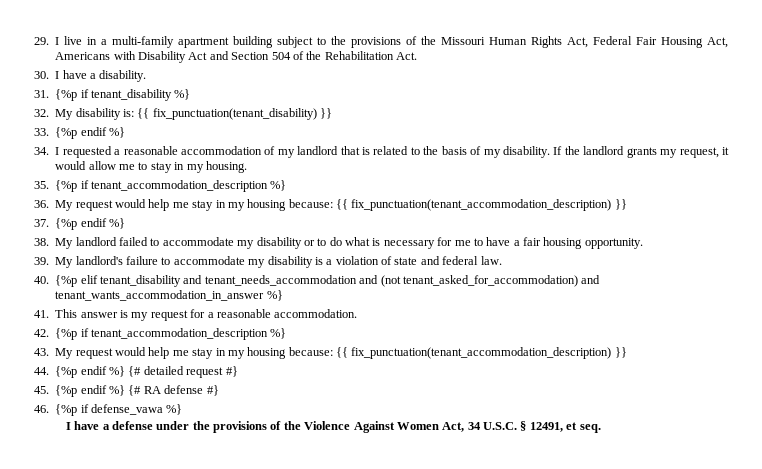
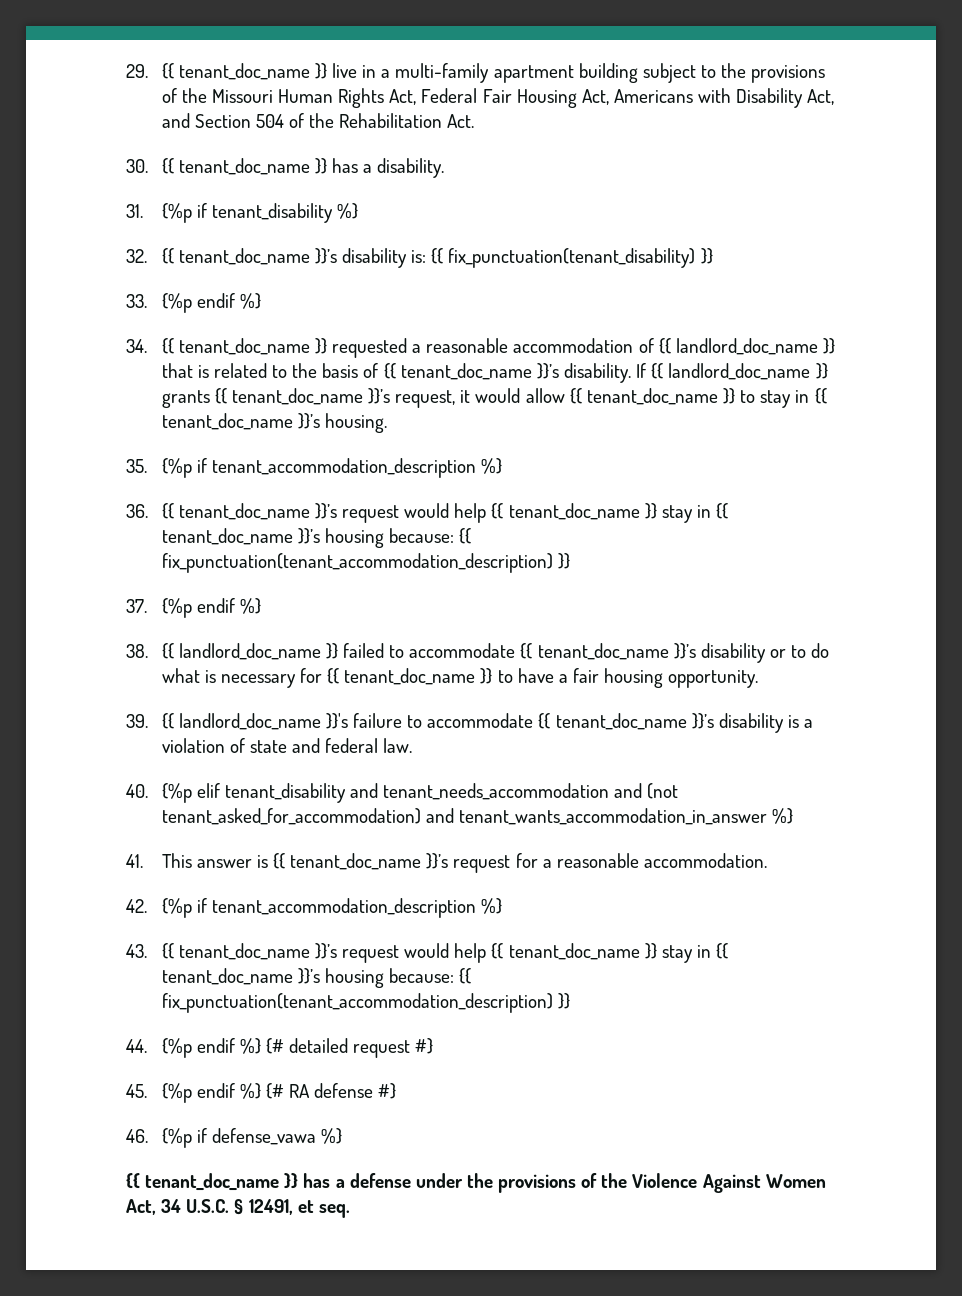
- 29. I live in a multi-family apartment building subject to the provisions of the Missouri Human Rights Act, Federal Fair Housing Act, Americans with Disability Act and Section 504 of the Rehabilitation Act.
+ 29. {{ tenant_doc_name }} live in a multi-family apartment building subject to the provisions of the Missouri Human Rights Act, Federal Fair Housing Act, Americans with Disability Act, and Section 504 of the Rehabilitation Act.
- 30. I have a disability.
+ 30. {{ tenant_doc_name }} has a disability.
- 32. My disability is: {{ fix_punctuation(tenant_disability) }}
+ 32. {{ tenant_doc_name }}’s disability is: {{ fix_punctuation(tenant_disability) }}
- 34. I requested a reasonable accommodation of my landlord that is related to the basis of my disability. If the landlord grants my request, it would allow me to stay in my housing.
+ 34. {{ tenant_doc_name }} requested a reasonable accommodation of {{ landlord_doc_name }} that is related to the basis of {{ tenant_doc_name }}’s disability. If {{ landlord_doc_name }} grants {{ tenant_doc_name }}’s request, it would allow {{ tenant_doc_name }} to stay in {{ tenant_doc_name }}’s housing.
- 36. My request would help me stay in my housing because: {{ fix_punctuation(tenant_accommodation_description) }}
+ 36. {{ tenant_doc_name }}’s request would help {{ tenant_doc_name }} stay in {{ tenant_doc_name }}’s housing because: {{ fix_punctuation(tenant_accommodation_description) }}
- 38. My landlord failed to accommodate my disability or to do what is necessary for me to have a fair housing opportunity.
+ 38. {{ landlord_doc_name }} failed to accommodate {{ tenant_doc_name }}’s disability or to do what is necessary for {{ tenant_doc_name }} to have a fair housing opportunity.
- 39. My landlord's failure to accommodate my disability is a violation of state and federal law.
+ 39. {{ landlord_doc_name }}'s failure to accommodate {{ tenant_doc_name }}’s disability is a violation of state and federal law.
- 41. This answer is my request for a reasonable accommodation.
+ 41. This answer is {{ tenant_doc_name }}’s request for a reasonable accommodation.
- 43. My request would help me stay in my housing because: {{ fix_punctuation(tenant_accommodation_description) }}
+ 43. {{ tenant_doc_name }}’s request would help {{ tenant_doc_name }} stay in {{ tenant_doc_name }}’s housing because: {{ fix_punctuation(tenant_accommodation_description) }}
- I have a defense under the provisions of the Violence Against Women Act, 34 U.S.C. § 12491, et seq.
+ {{ tenant_doc_name }} has a defense under the provisions of the Violence Against Women Act, 34 U.S.C. § 12491, et seq.

